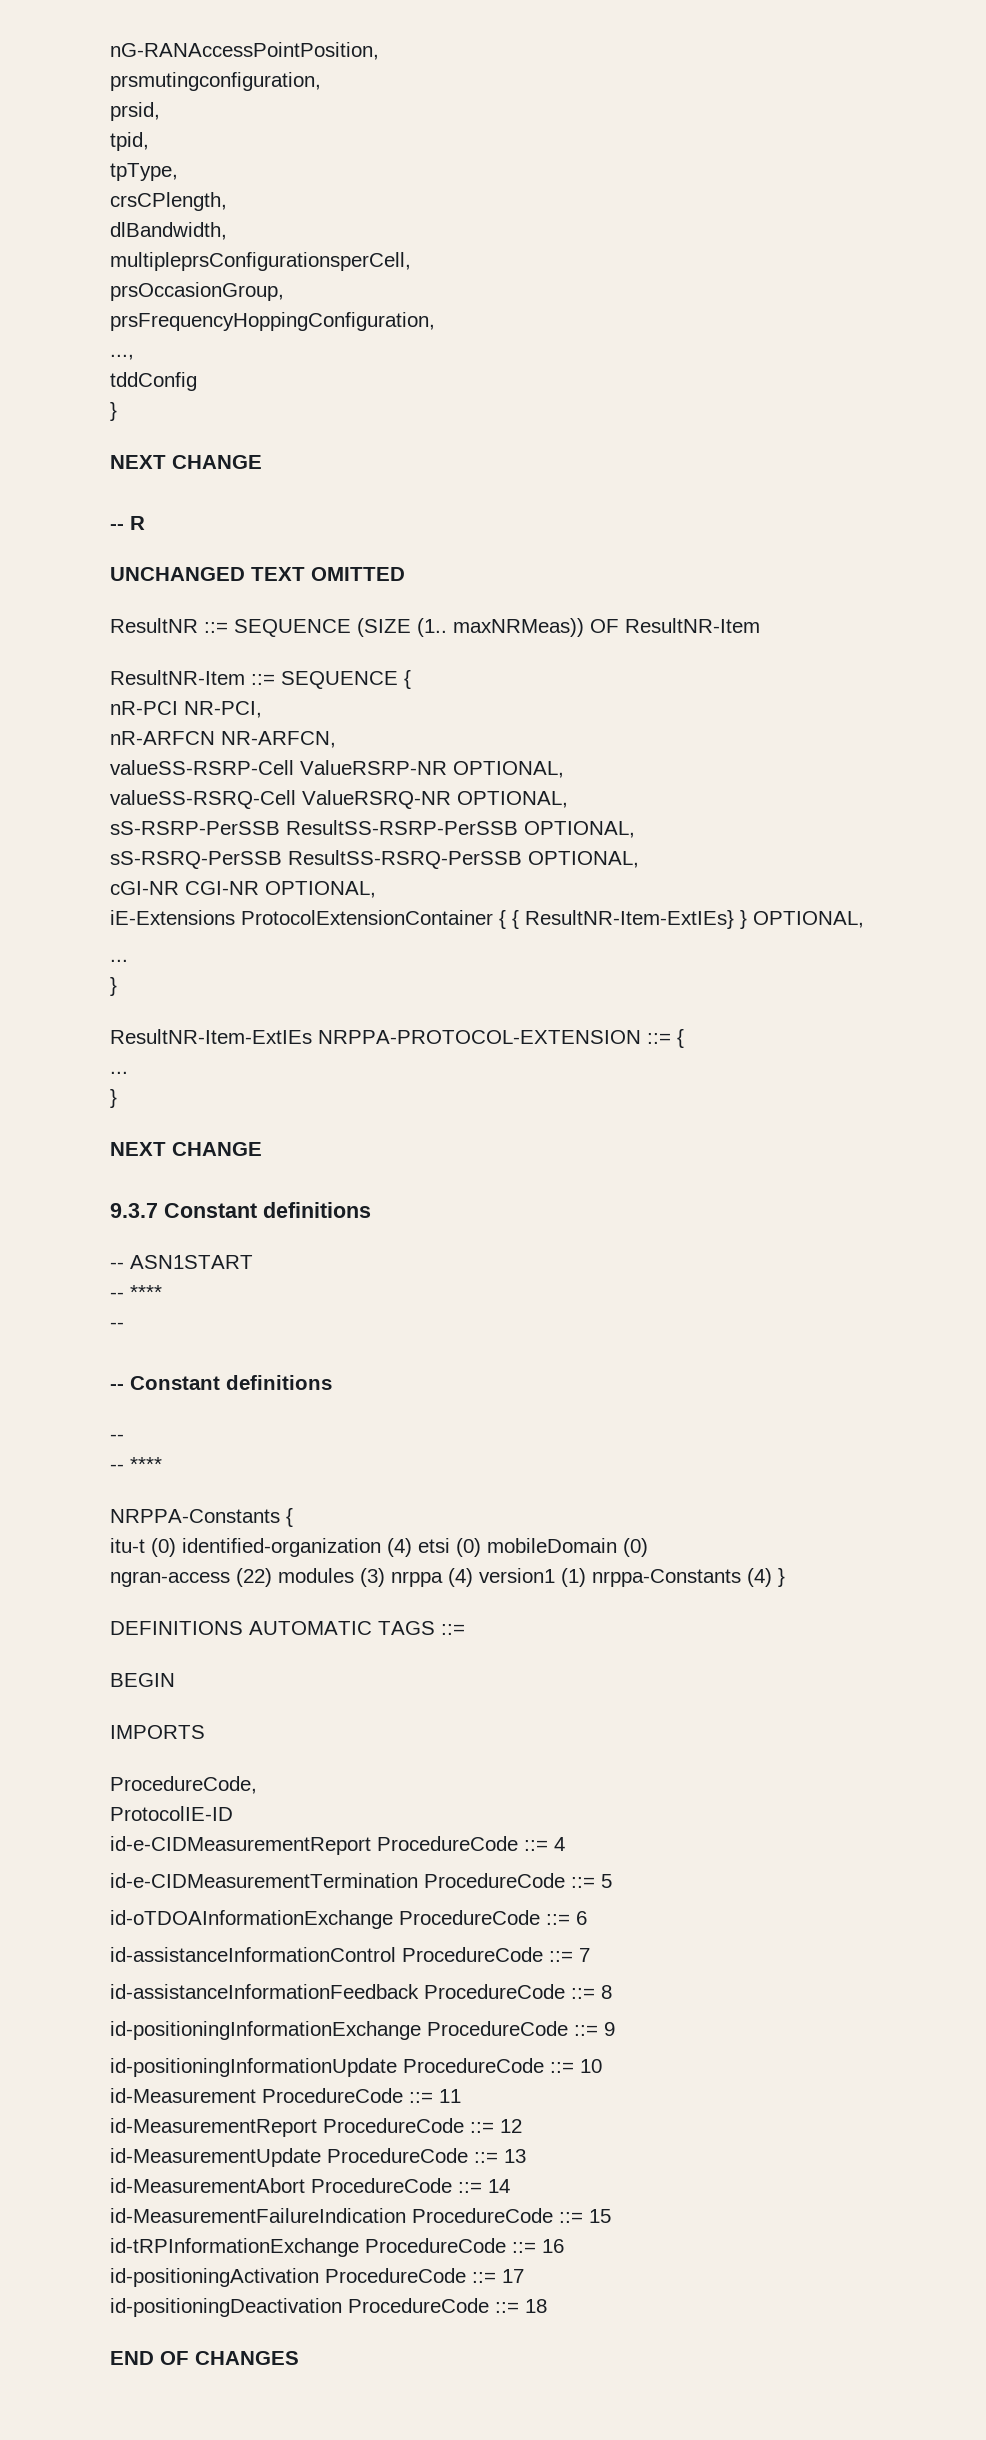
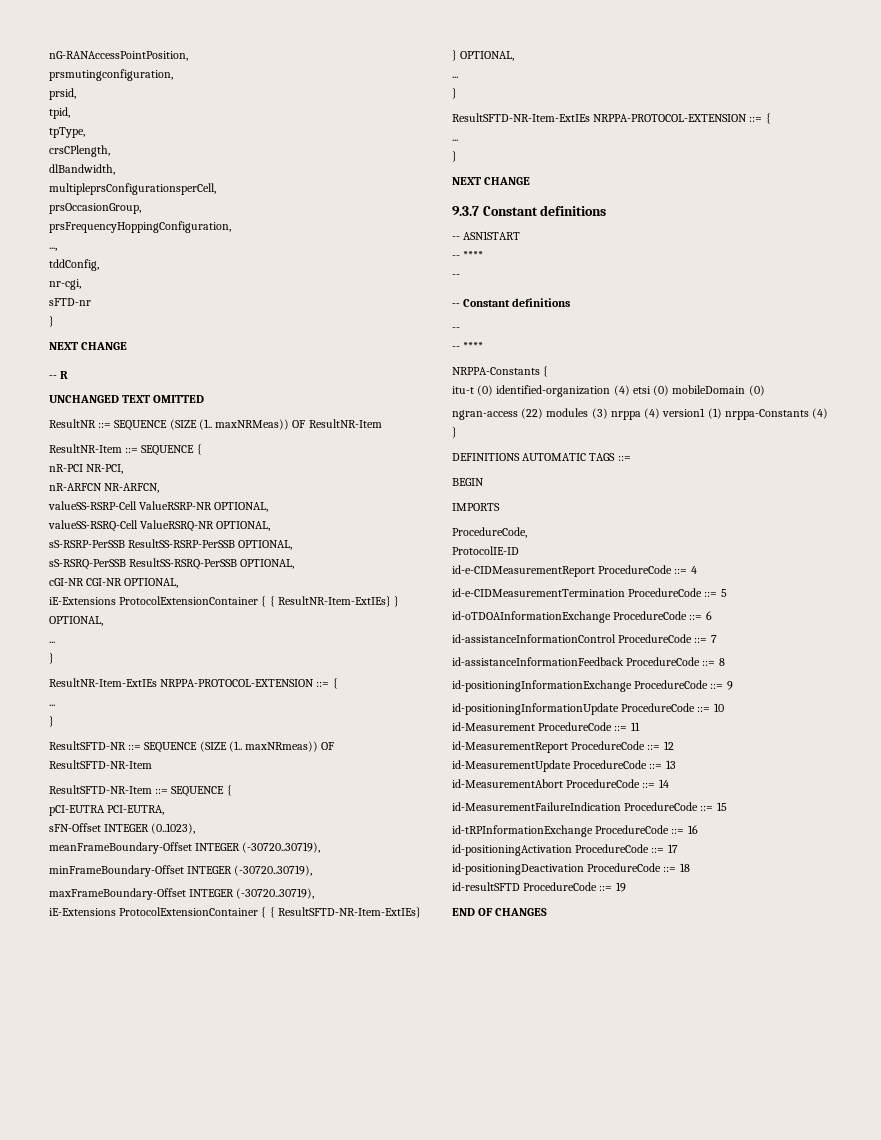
- tddConfig
+ tddConfig,
+ nr-cgi,
+ sFTD-nr
+ ResultSFTD-NR ::= SEQUENCE (SIZE (1.. maxNRmeas)) OF ResultSFTD-NR-Item
+ ResultSFTD-NR-Item ::= SEQUENCE {
+ pCI-EUTRA PCI-EUTRA,
+ sFN-Offset INTEGER (0..1023),
+ meanFrameBoundary-Offset INTEGER (-30720..30719),
+ minFrameBoundary-Offset INTEGER (-30720..30719),
+ maxFrameBoundary-Offset INTEGER (-30720..30719),
+ iE-Extensions ProtocolExtensionContainer { { ResultSFTD-NR-Item-ExtIEs} } OPTIONAL,
+ ...
+ }
+ ResultSFTD-NR-Item-ExtIEs NRPPA-PROTOCOL-EXTENSION ::= {
+ ...
+ }
+ id-resultSFTD ProcedureCode ::= 19

